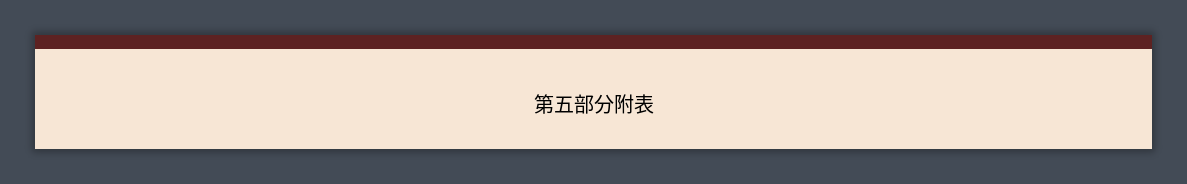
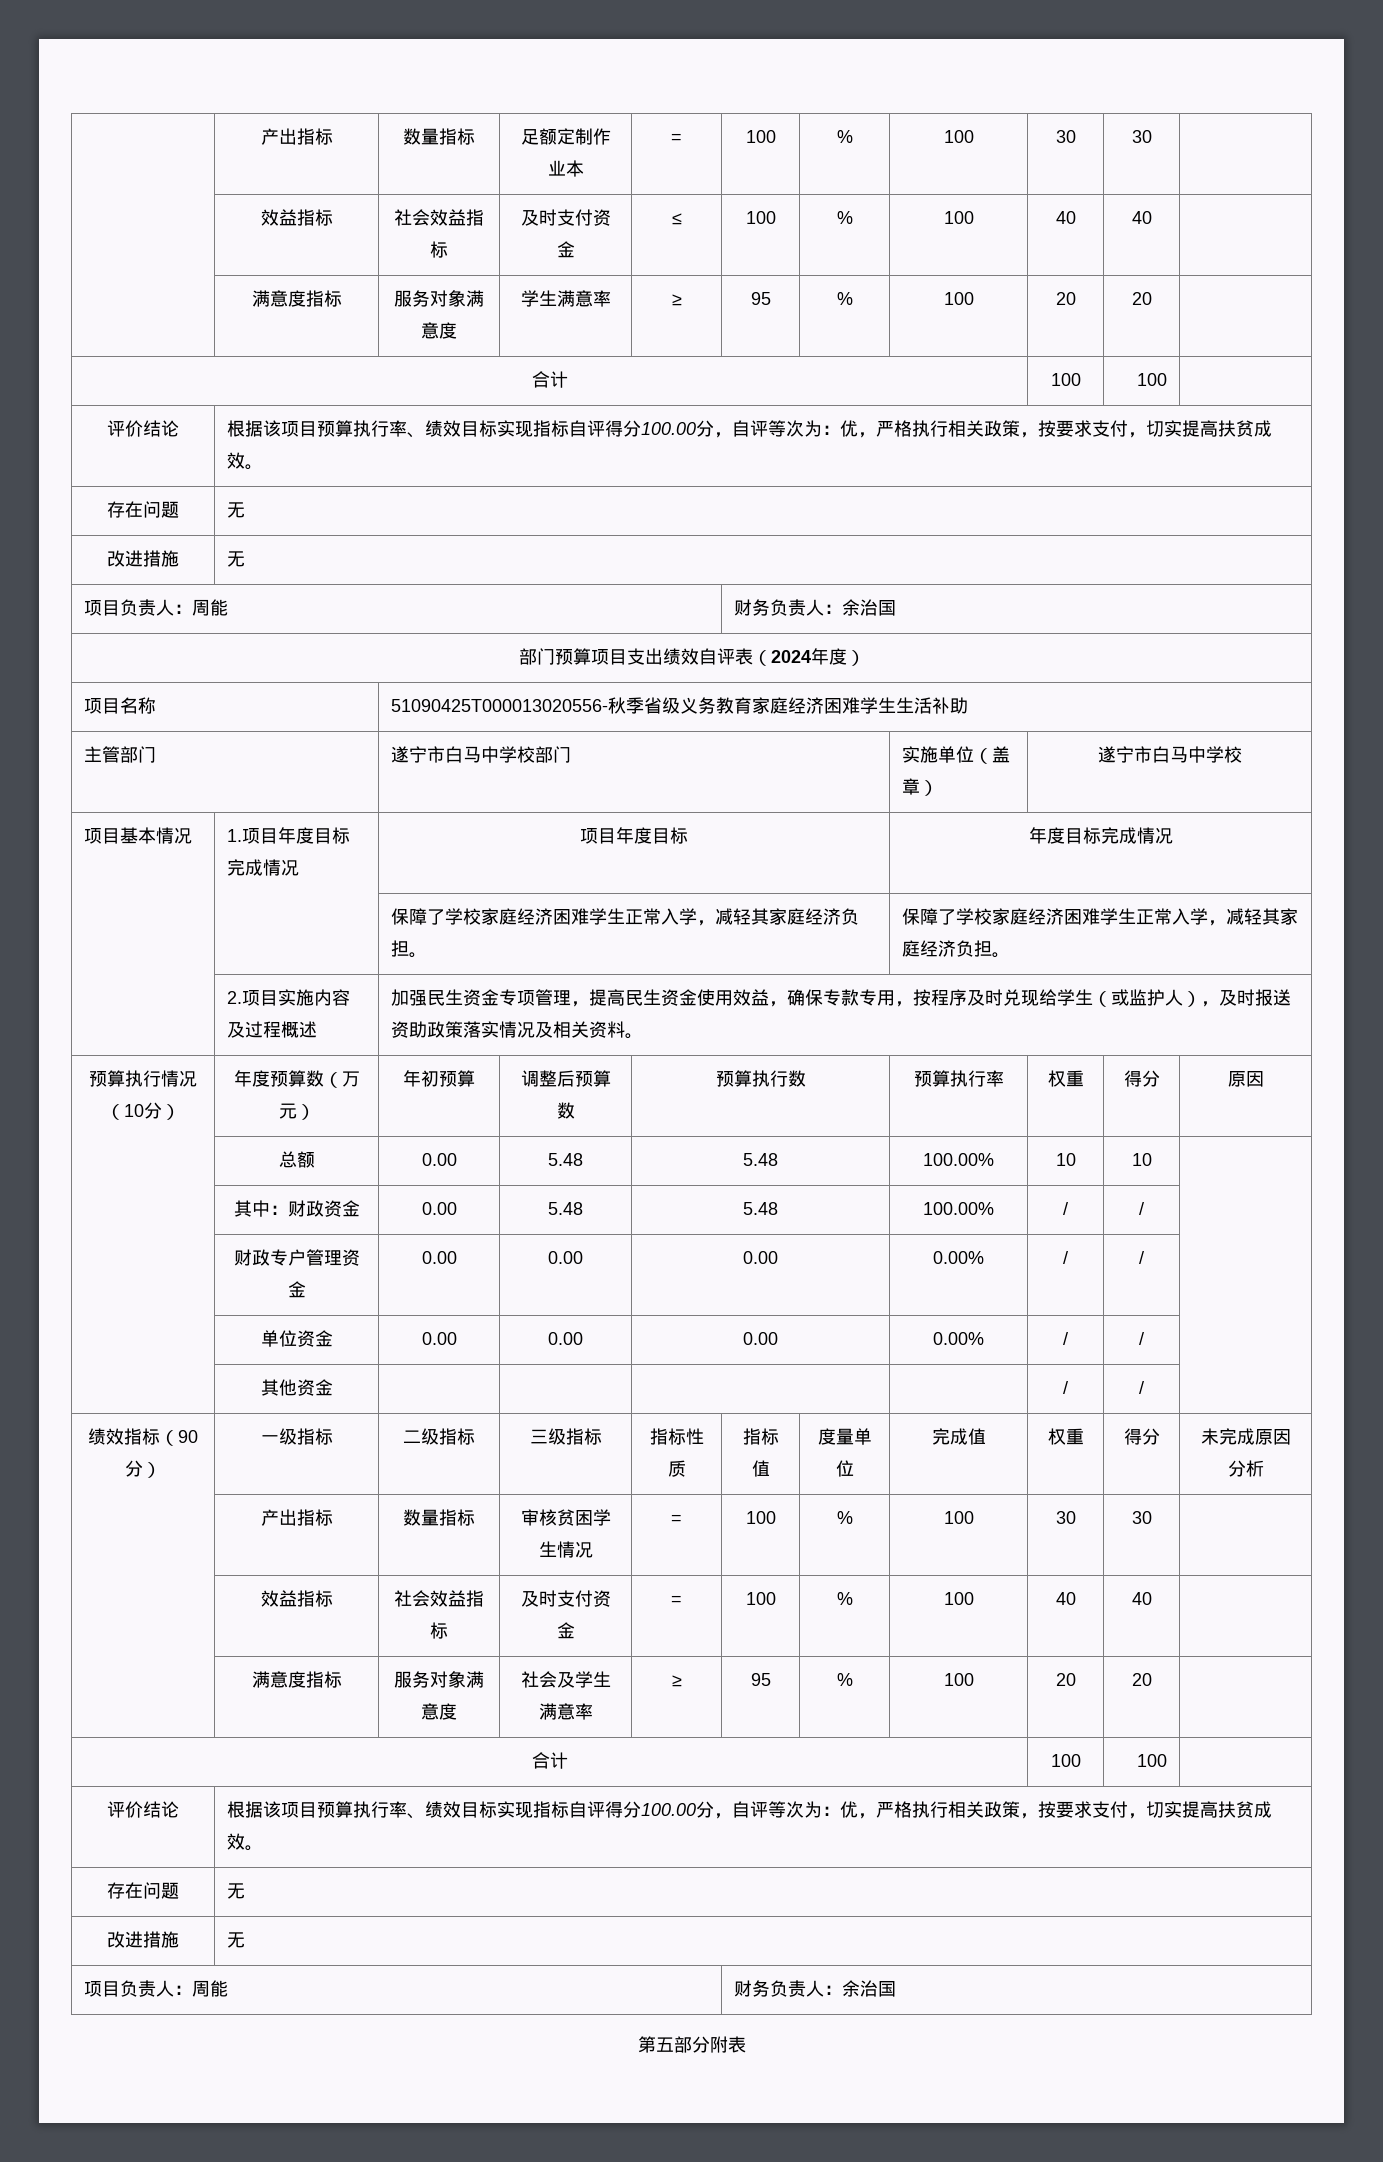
+ | 产出指标 | 数量指标 | 足额定制作业本 | = | 100 | % | 100 | 30 | 30 |
+ | 效益指标 | 社会效益指标 | 及时支付资金 | ≤ | 100 | % | 100 | 40 | 40 |
+ | 满意度指标 | 服务对象满意度 | 学生满意率 | ≥ | 95 | % | 100 | 20 | 20 |
+ 合计 | 100 | 100 |
+ 评价结论 | 根据该项目预算执行率、绩效目标实现指标自评得分100.00分，自评等次为：优，严格执行相关政策，按要求支付，切实提高扶贫成效。
+ 存在问题 | 无
+ 改进措施 | 无
+ 项目负责人：周能 | 财务负责人：余治国
+ 部门预算项目支出绩效自评表（2024年度）
+ 项目名称 | 51090425T000013020556-秋季省级义务教育家庭经济困难学生生活补助
+ 主管部门 | 遂宁市白马中学校部门 | 实施单位（盖章） | 遂宁市白马中学校
+ 项目基本情况 | 1.项目年度目标完成情况 | 项目年度目标 | 年度目标完成情况
+ | | 保障了学校家庭经济困难学生正常入学，减轻其家庭经济负担。 | 保障了学校家庭经济困难学生正常入学，减轻其家庭经济负担。
+ | 2.项目实施内容及过程概述 | 加强民生资金专项管理，提高民生资金使用效益，确保专款专用，按程序及时兑现给学生（或监护人），及时报送资助政策落实情况及相关资料。
+ 预算执行情况（10分） | 年度预算数（万元） | 年初预算 | 调整后预算数 | 预算执行数 | 预算执行率 | 权重 | 得分 | 原因
+ | 总额 | 0.00 | 5.48 | 5.48 | 100.00% | 10 | 10 |
+ | 其中：财政资金 | 0.00 | 5.48 | 5.48 | 100.00% | / | / |
+ | 财政专户管理资金 | 0.00 | 0.00 | 0.00 | 0.00% | / | / |
+ | 单位资金 | 0.00 | 0.00 | 0.00 | 0.00% | / | / |
+ | 其他资金 | | | | | / | / |
+ 绩效指标（90分） | 一级指标 | 二级指标 | 三级指标 | 指标性质 | 指标值 | 度量单位 | 完成值 | 权重 | 得分 | 未完成原因分析
+ | 产出指标 | 数量指标 | 审核贫困学生情况 | = | 100 | % | 100 | 30 | 30 |
+ | 效益指标 | 社会效益指标 | 及时支付资金 | = | 100 | % | 100 | 40 | 40 |
+ | 满意度指标 | 服务对象满意度 | 社会及学生满意率 | ≥ | 95 | % | 100 | 20 | 20 |
+ 合计 | 100 | 100 |
+ 评价结论 | 根据该项目预算执行率、绩效目标实现指标自评得分100.00分，自评等次为：优，严格执行相关政策，按要求支付，切实提高扶贫成效。
+ 存在问题 | 无
+ 改进措施 | 无
+ 项目负责人：周能 | 财务负责人：余治国

